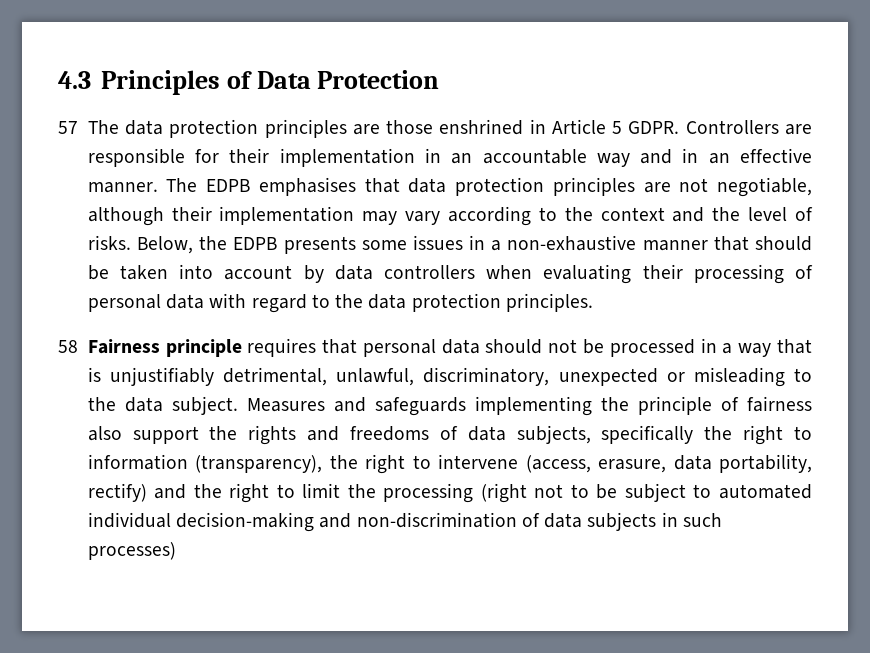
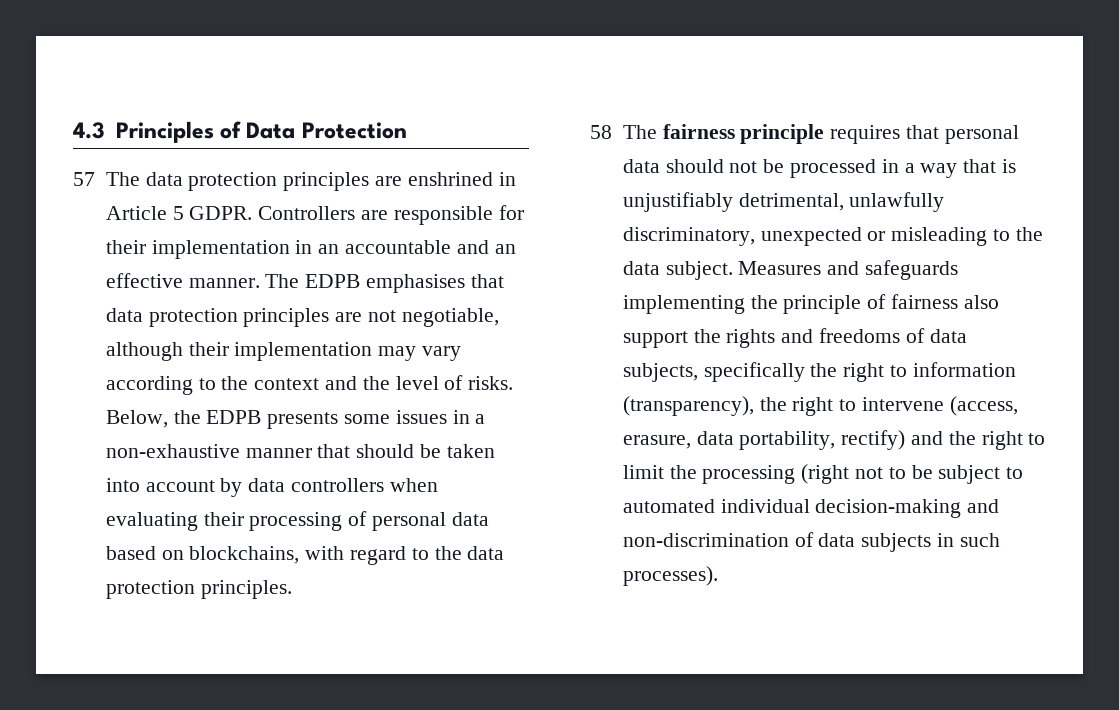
- 57 The data protection principles are those enshrined in Article 5 GDPR.
+ 57 The data protection principles are enshrined in Article 5 GDPR.
- Controllers are responsible for their implementation in an accountable way and in an effective manner.
+ Controllers are responsible for their implementation in an accountable and an effective manner.
- Below, the EDPB presents some issues in a non-exhaustive manner that should be taken into account by data controllers when evaluating their processing of personal data with regard to the data protection principles.
+ Below, the EDPB presents some issues in a non-exhaustive manner that should be taken into account by data controllers when evaluating their processing of personal data based on blockchains, with regard to the data protection principles.
- 58 Fairness principle requires that personal data should not be processed in a way that is unjustifiably detrimental, unlawful, discriminatory, unexpected or misleading to the data subject.
+ 58 The fairness principle requires that personal data should not be processed in a way that is unjustifiably detrimental, unlawfully discriminatory, unexpected or misleading to the data subject.
- Measures and safeguards implementing the principle of fairness also support the rights and freedoms of data subjects, specifically the right to information (transparency), the right to intervene (access, erasure, data portability, rectify) and the right to limit the processing (right not to be subject to automated individual decision-making and non-discrimination of data subjects in such processes)
+ Measures and safeguards implementing the principle of fairness also support the rights and freedoms of data subjects, specifically the right to information (transparency), the right to intervene (access, erasure, data portability, rectify) and the right to limit the processing (right not to be subject to automated individual decision-making and non-discrimination of data subjects in such processes).

